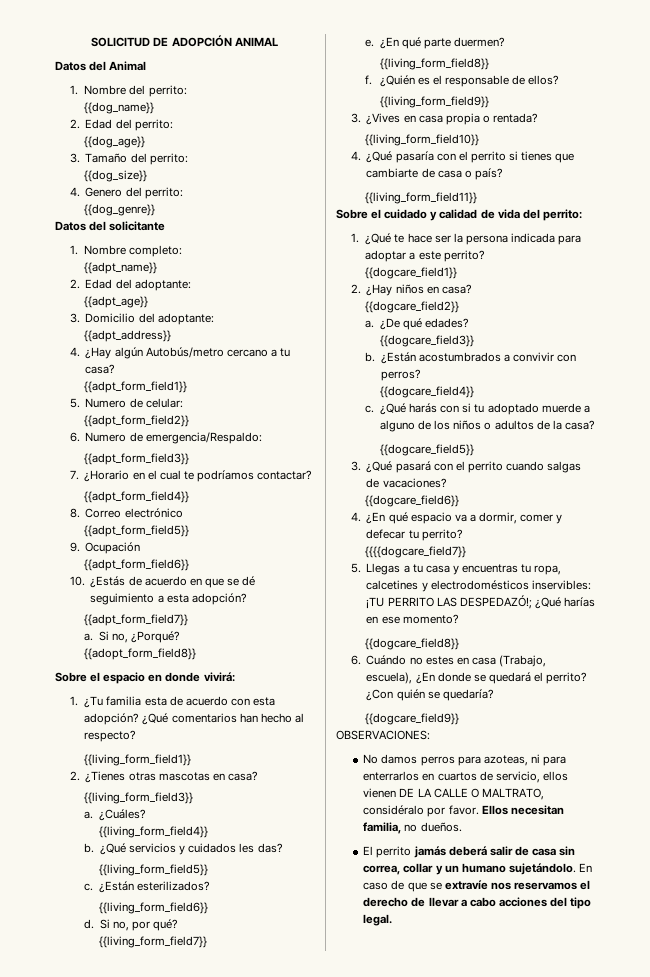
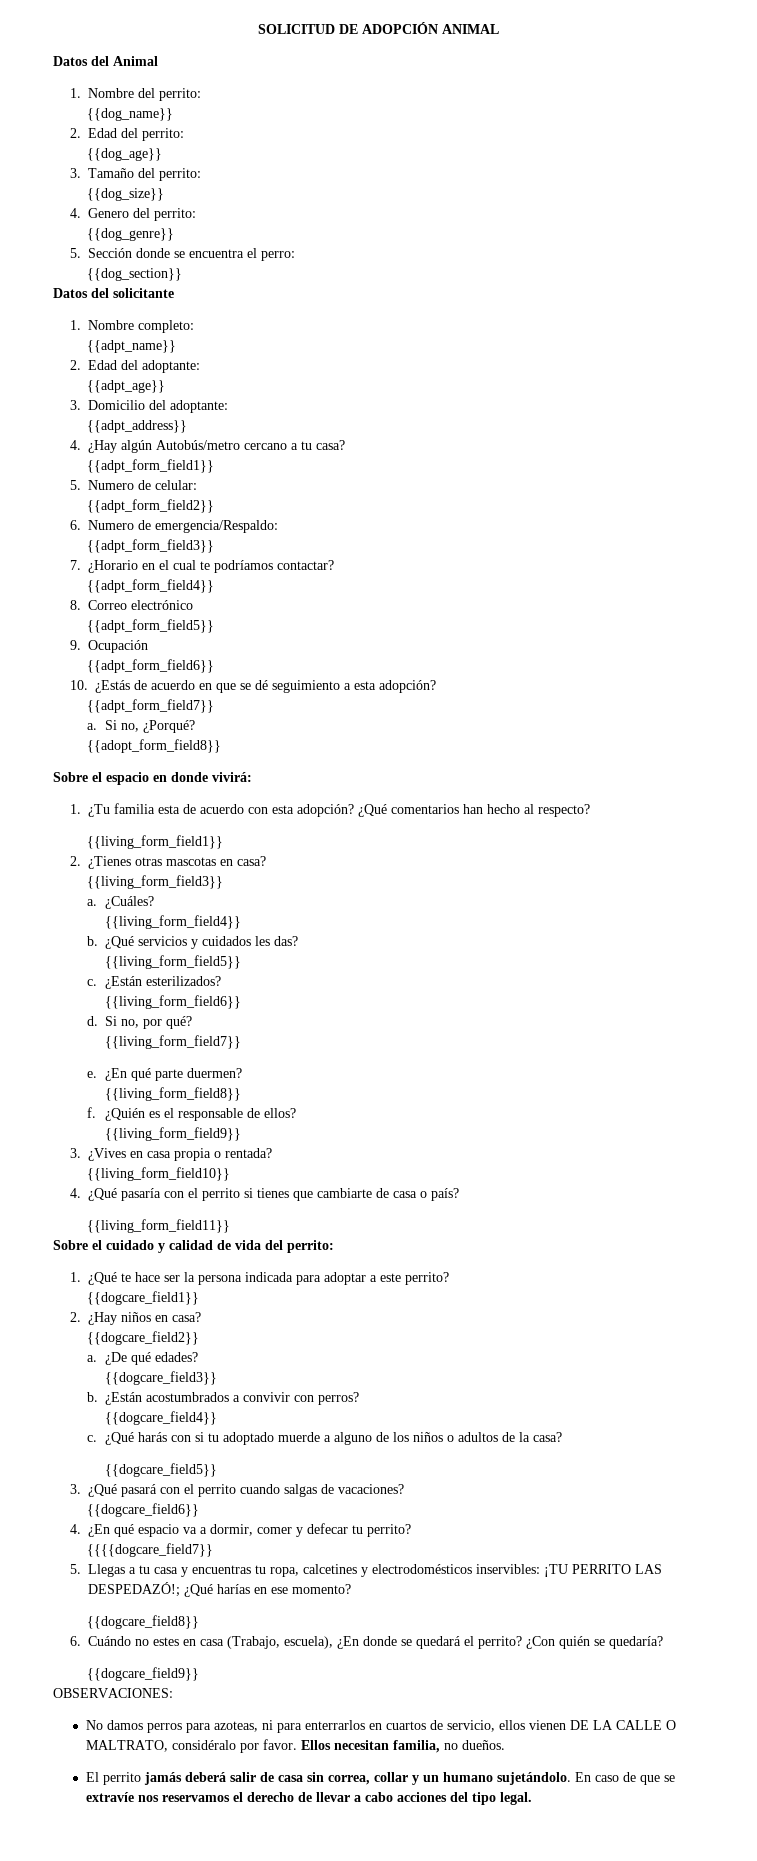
+ 5. Sección donde se encuentra el perro:
+ {{dog_section}}

